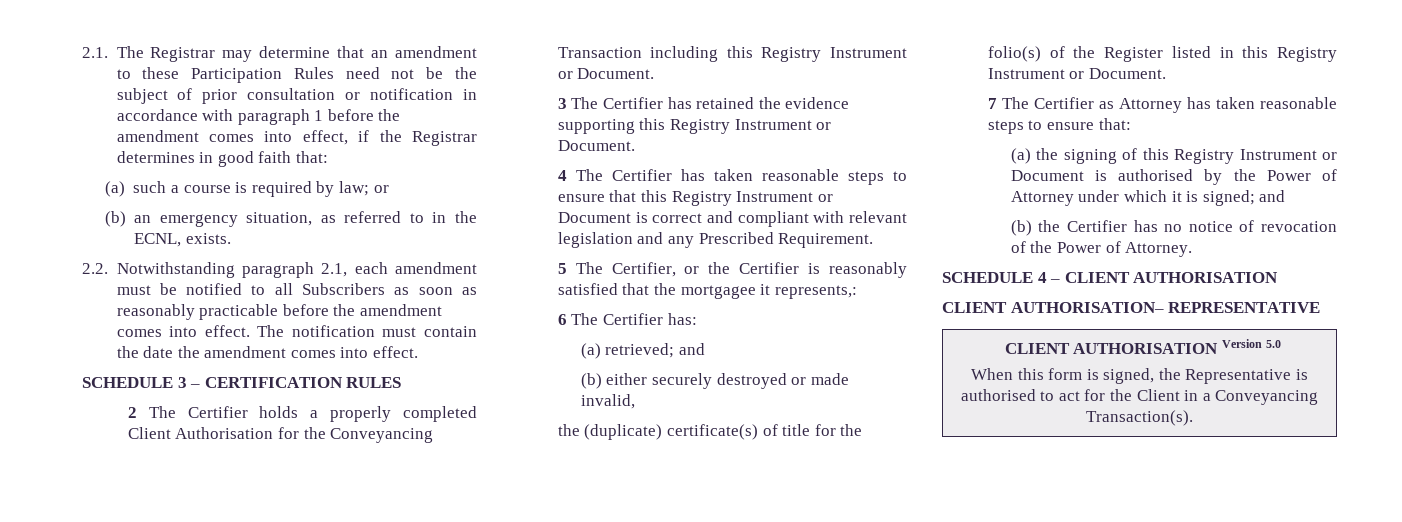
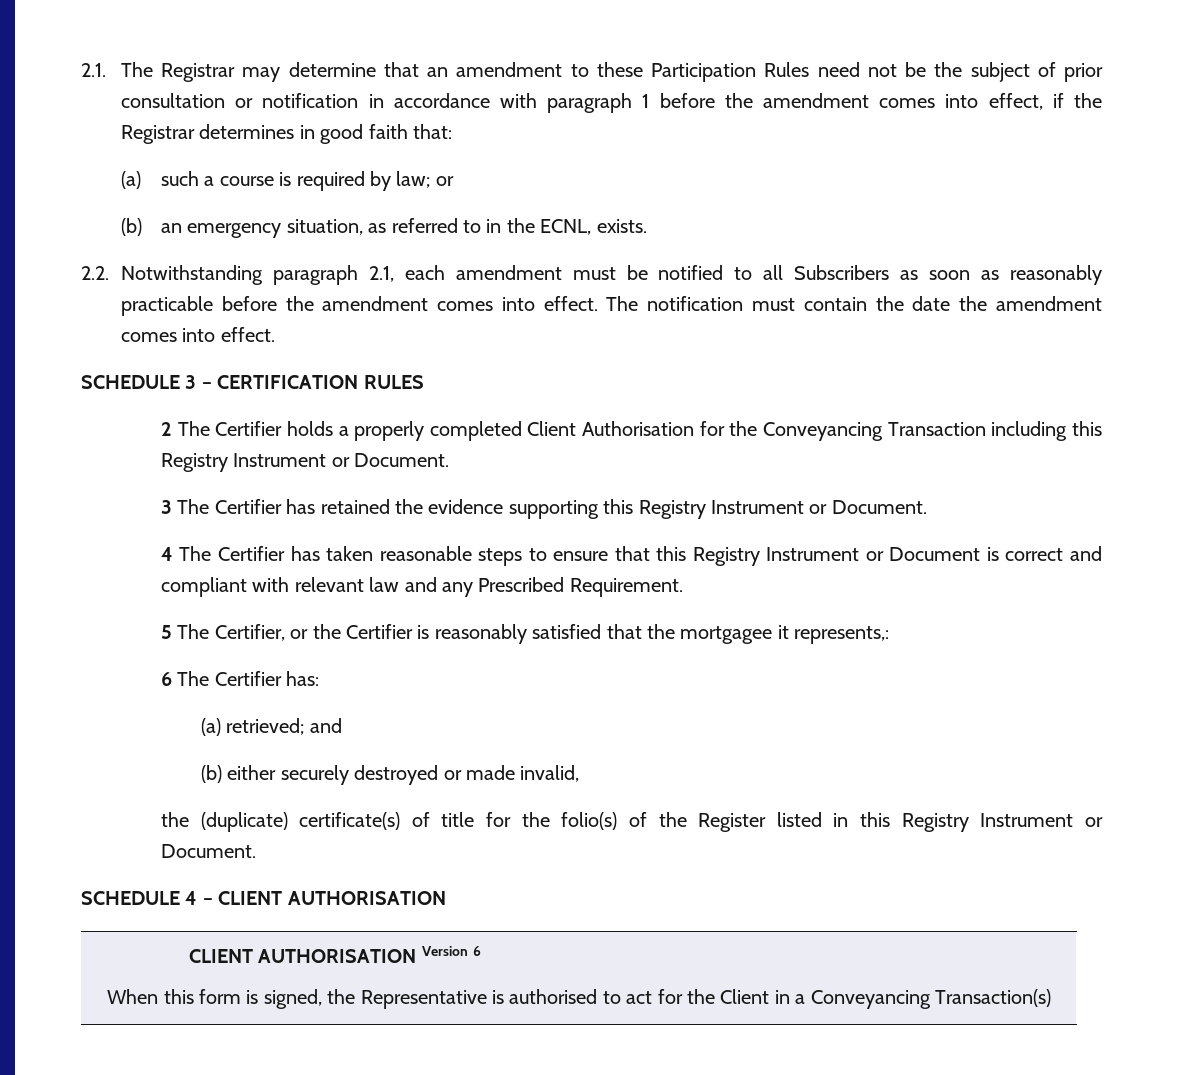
- 4 The Certifier has taken reasonable steps to ensure that this Registry Instrument or Document is correct and compliant with relevant legislation and any Prescribed Requirement.
+ 4 The Certifier has taken reasonable steps to ensure that this Registry Instrument or Document is correct and compliant with relevant law and any Prescribed Requirement.
- 7 The Certifier as Attorney has taken reasonable steps to ensure that:
- (a) the signing of this Registry Instrument or Document is authorised by the Power of Attorney under which it is signed; and
- (b) the Certifier has no notice of revocation of the Power of Attorney.
- CLIENT AUTHORISATION– REPRESENTATIVE
- CLIENT AUTHORISATION Version 5.0
- When this form is signed, the Representative is authorised to act for the Client in a Conveyancing Transaction(s).
+ CLIENT AUTHORISATION Version 6
+ When this form is signed, the Representative is authorised to act for the Client in a Conveyancing Transaction(s)

